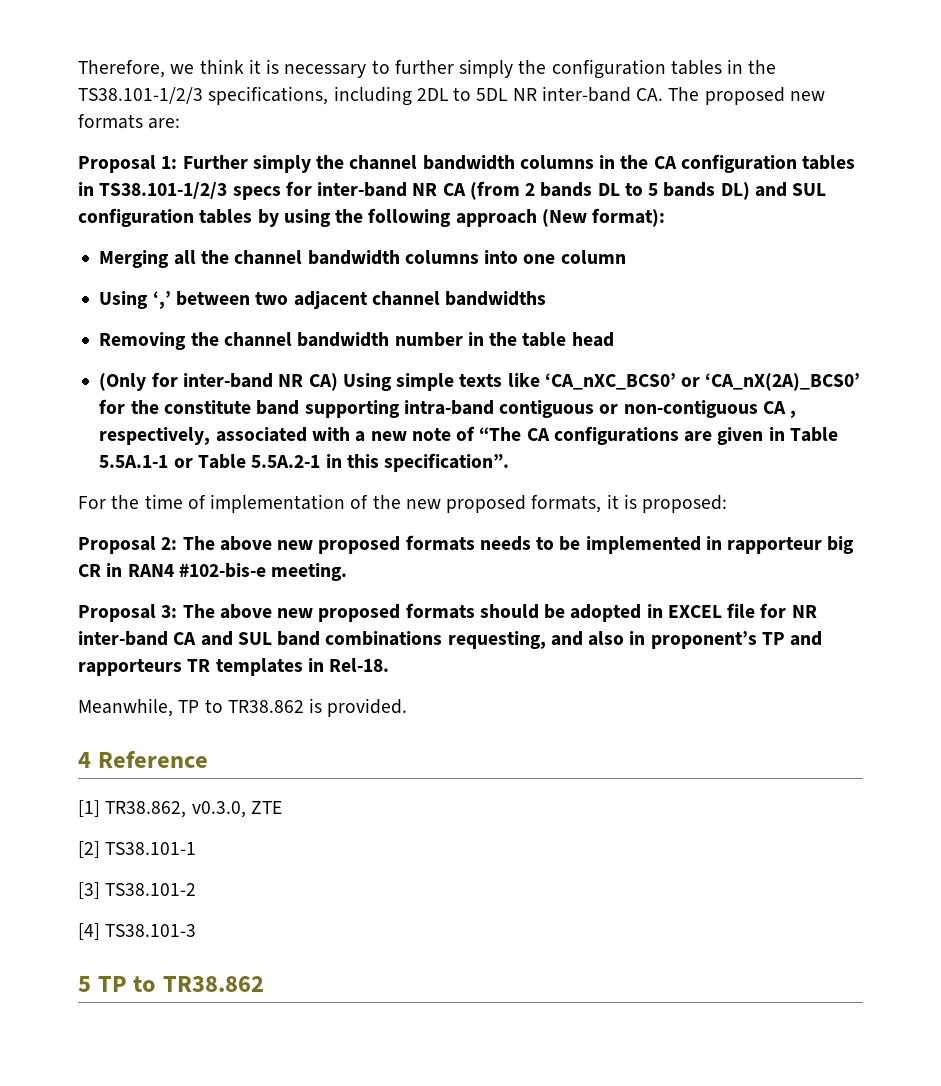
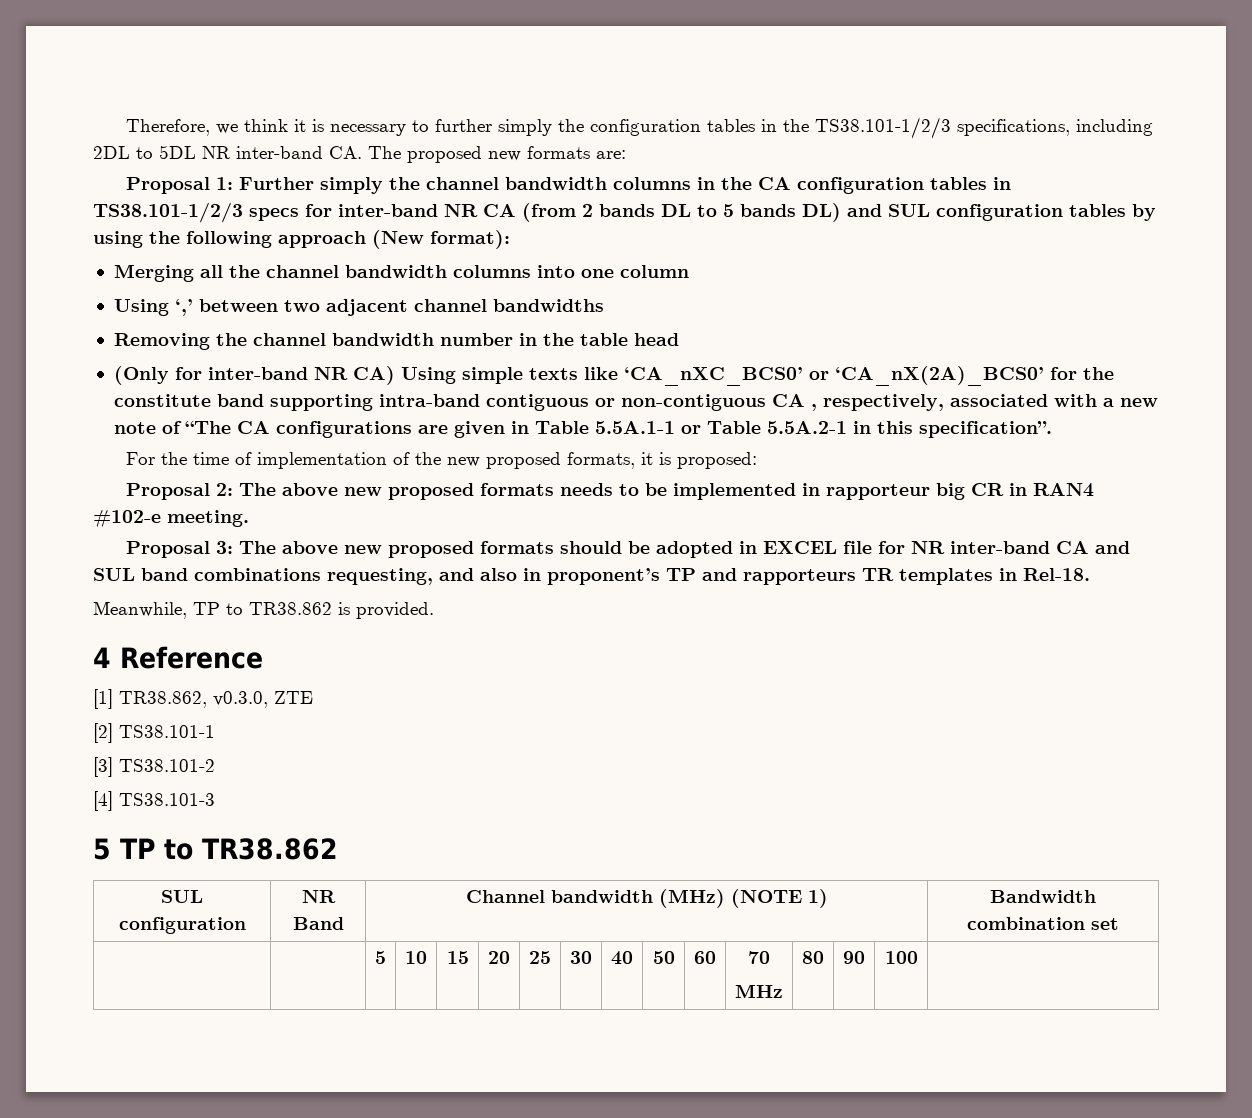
- Proposal 2: The above new proposed formats needs to be implemented in rapporteur big CR in RAN4 #102-bis-e meeting.
+ Proposal 2: The above new proposed formats needs to be implemented in rapporteur big CR in RAN4 #102-e meeting.
+ SUL configuration | NR Band | Channel bandwidth (MHz) (NOTE 1) | Bandwidth combination set
+ | | 5 | 10 | 15 | 20 | 25 | 30 | 40 | 50 | 60 | 70
+ MHz | 80 | 90 | 100 |

